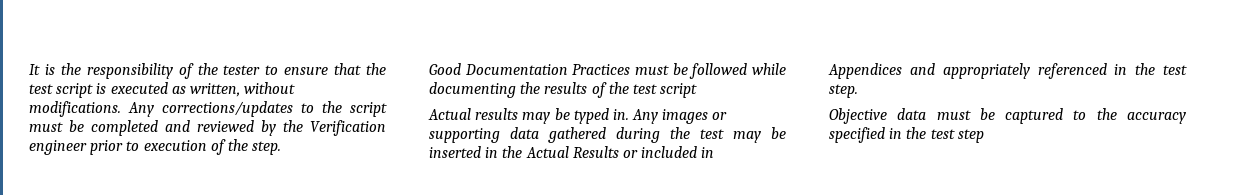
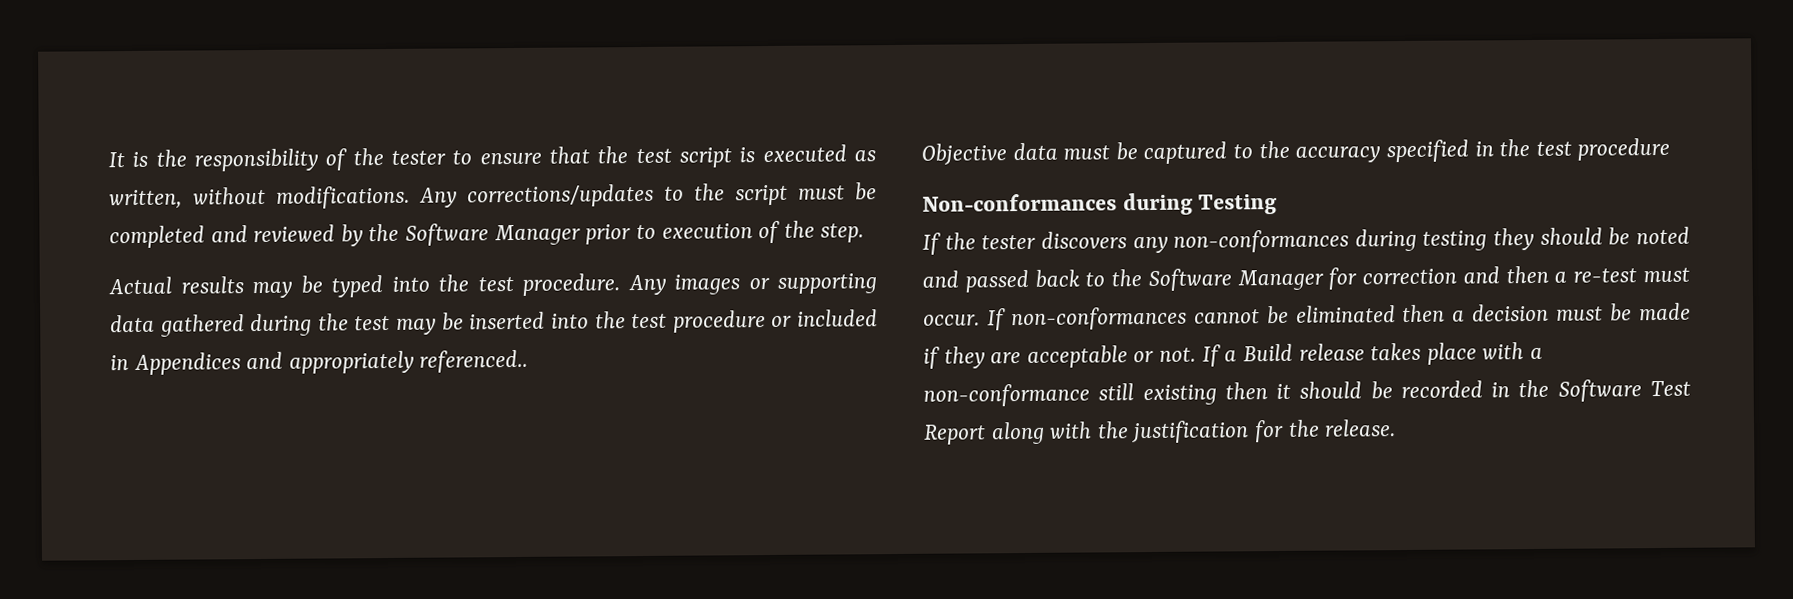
- Any corrections/updates to the script must be completed and reviewed by the Verification engineer prior to execution of the step.
+ Any corrections/updates to the script must be completed and reviewed by the Software Manager prior to execution of the step.
- Good Documentation Practices must be followed while documenting the results of the test script
- Actual results may be typed in.
+ Actual results may be typed into the test procedure.
- Any images or supporting data gathered during the test may be inserted in the Actual Results or included in Appendices and appropriately referenced in the test step.
+ Any images or supporting data gathered during the test may be inserted into the test procedure or included in Appendices and appropriately referenced..
- Objective data must be captured to the accuracy specified in the test step
+ Objective data must be captured to the accuracy specified in the test procedure
+ Non-conformances during Testing
+ If the tester discovers any non-conformances during testing they should be noted and passed back to the Software Manager for correction and then a re-test must occur. If non-conformances cannot be eliminated then a decision must be made if they are acceptable or not. If a Build release takes place with a non-conformance still existing then it should be recorded in the Software Test Report along with the justification for the release.

